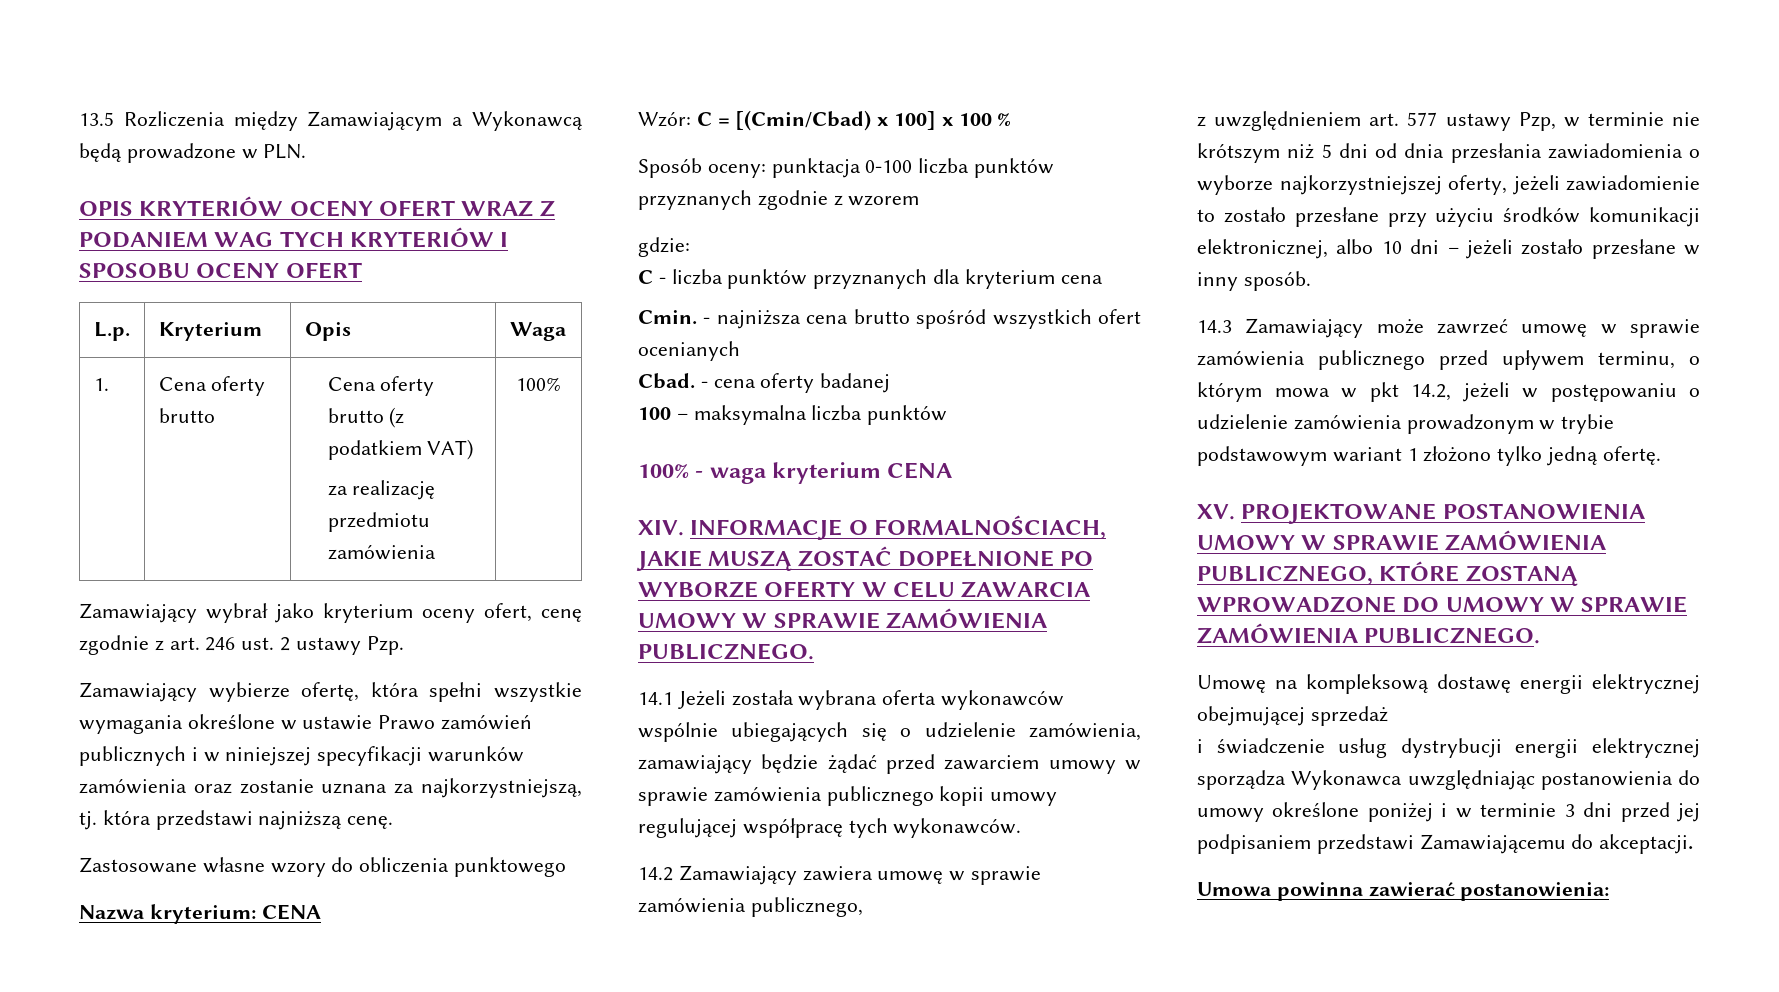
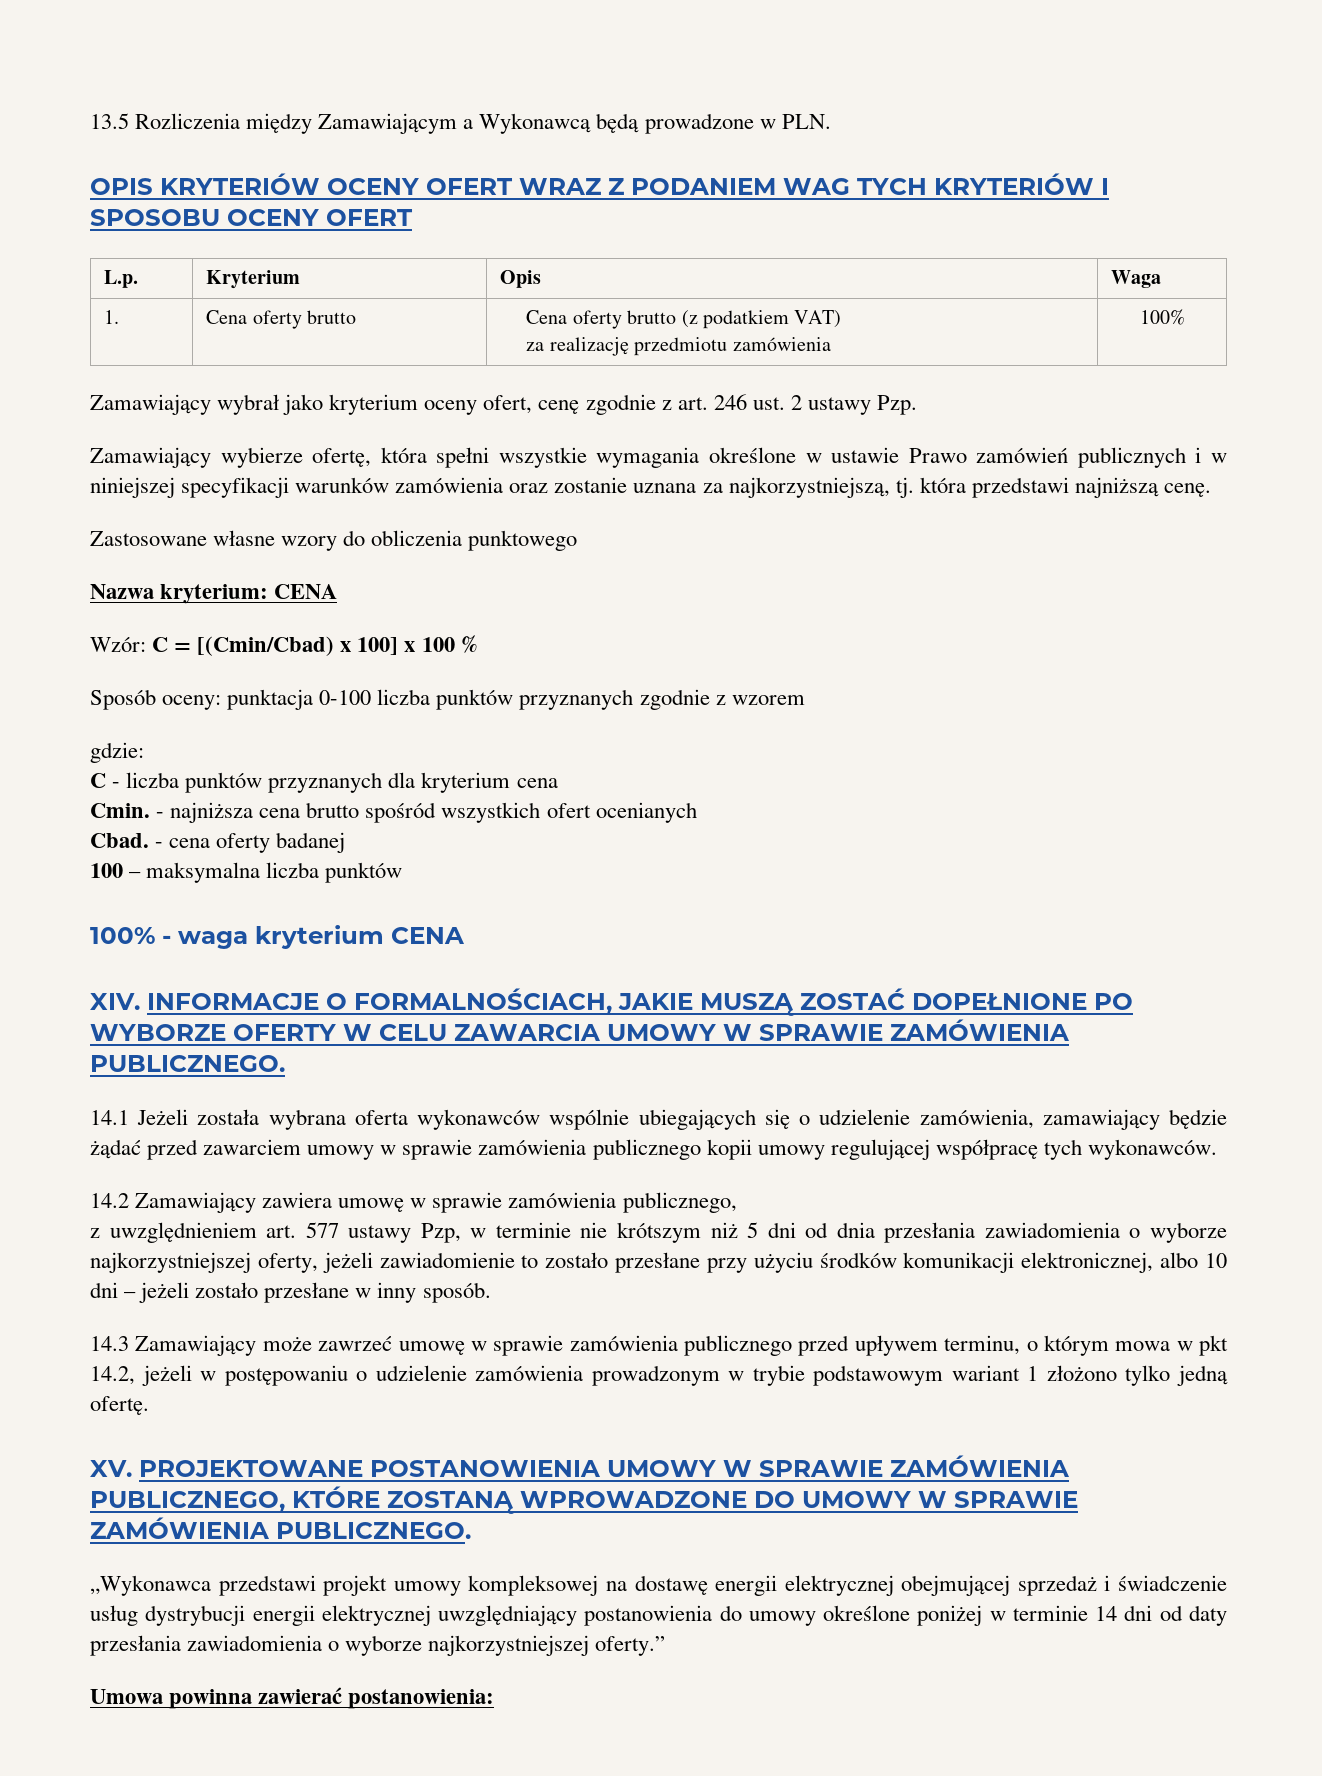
- Umowę na kompleksową dostawę energii elektrycznej obejmującej sprzedaż
- i świadczenie usług dystrybucji energii elektrycznej sporządza Wykonawca uwzględniając postanowienia do umowy określone poniżej i w terminie 3 dni przed jej podpisaniem przedstawi Zamawiającemu do akceptacji.
+ „Wykonawca przedstawi projekt umowy kompleksowej na dostawę energii elektrycznej obejmującej sprzedaż i świadczenie usług dystrybucji energii elektrycznej uwzględniający postanowienia do umowy określone poniżej w terminie 14 dni od daty przesłania zawiadomienia o wyborze najkorzystniejszej oferty.”

